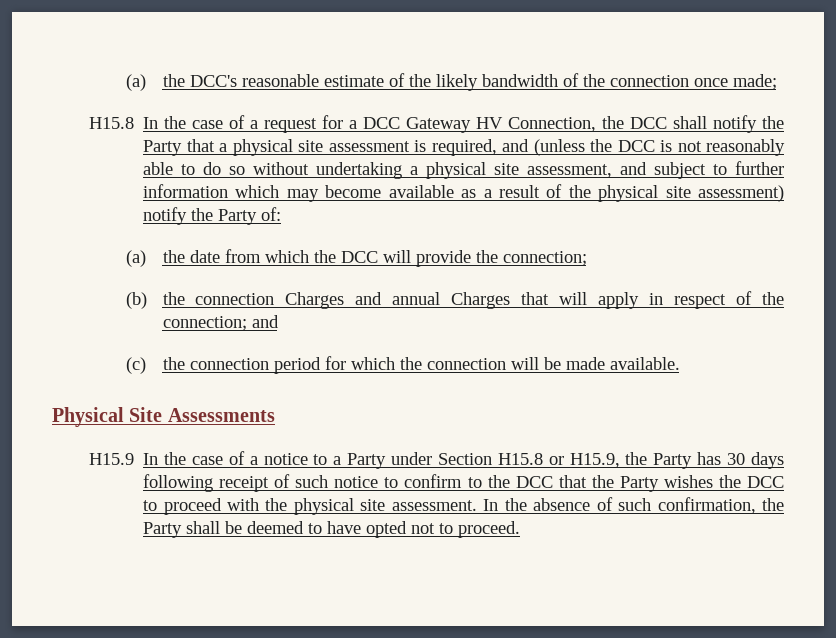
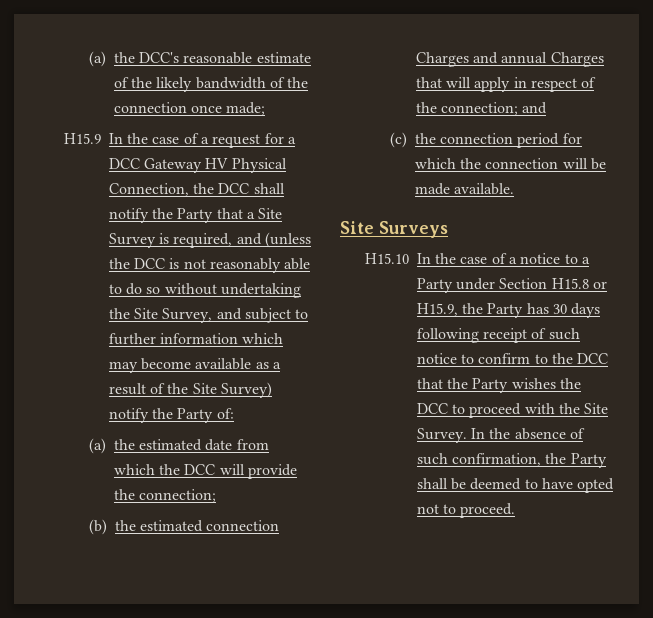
- H15.8 In the case of a request for a DCC Gateway HV Connection, the DCC shall notify the Party that a physical site assessment is required, and (unless the DCC is not reasonably able to do so without undertaking a physical site assessment, and subject to further information which may become available as a result of the physical site assessment) notify the Party of:
+ H15.9 In the case of a request for a DCC Gateway HV Physical Connection, the DCC shall notify the Party that a Site Survey is required, and (unless the DCC is not reasonably able to do so without undertaking the Site Survey, and subject to further information which may become available as a result of the Site Survey) notify the Party of:
- (a) the date from which the DCC will provide the connection;
+ (a) the estimated date from which the DCC will provide the connection;
- (b) the connection Charges and annual Charges that will apply in respect of the connection; and
+ (b) the estimated connection Charges and annual Charges that will apply in respect of the connection; and
- Physical Site Assessments
- H15.9 In the case of a notice to a Party under Section H15.8 or H15.9, the Party has 30 days following receipt of such notice to confirm to the DCC that the Party wishes the DCC to proceed with the physical site assessment.
+ Site Surveys
+ H15.10 In the case of a notice to a Party under Section H15.8 or H15.9, the Party has 30 days following receipt of such notice to confirm to the DCC that the Party wishes the DCC to proceed with the Site Survey.

